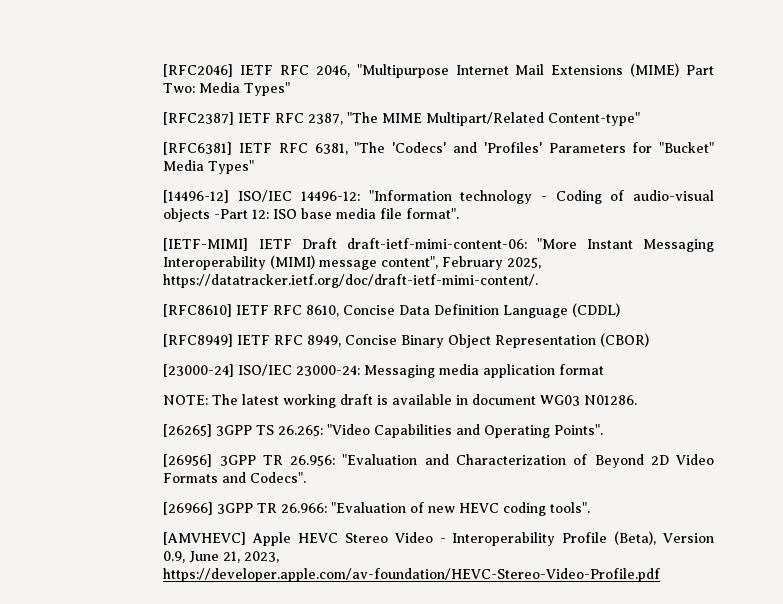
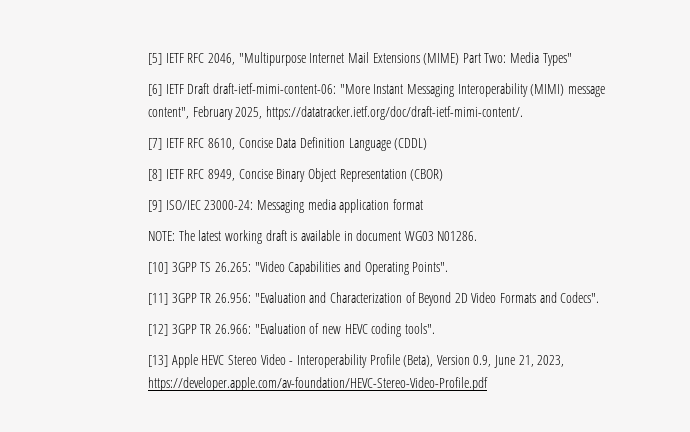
- [RFC2046] IETF RFC 2046, "Multipurpose Internet Mail Extensions (MIME) Part Two: Media Types"
+ [5] IETF RFC 2046, "Multipurpose Internet Mail Extensions (MIME) Part Two: Media Types"
- [RFC2387] IETF RFC 2387, "The MIME Multipart/Related Content-type"
- [RFC6381] IETF RFC 6381, "The 'Codecs' and 'Profiles' Parameters for "Bucket" Media Types"
- [14496-12] ISO/IEC 14496-12: "Information technology - Coding of audio-visual objects -Part 12: ISO base media file format".
- [IETF-MIMI] IETF Draft draft-ietf-mimi-content-06: "More Instant Messaging Interoperability (MIMI) message content", February 2025, https://datatracker.ietf.org/doc/draft-ietf-mimi-content/.
+ [6] IETF Draft draft-ietf-mimi-content-06: "More Instant Messaging Interoperability (MIMI) message content", February 2025, https://datatracker.ietf.org/doc/draft-ietf-mimi-content/.
- [RFC8610] IETF RFC 8610, Concise Data Definition Language (CDDL)
+ [7] IETF RFC 8610, Concise Data Definition Language (CDDL)
- [RFC8949] IETF RFC 8949, Concise Binary Object Representation (CBOR)
+ [8] IETF RFC 8949, Concise Binary Object Representation (CBOR)
- [23000-24] ISO/IEC 23000-24: Messaging media application format
+ [9] ISO/IEC 23000-24: Messaging media application format
- [26265] 3GPP TS 26.265: "Video Capabilities and Operating Points".
+ [10] 3GPP TS 26.265: "Video Capabilities and Operating Points".
- [26956] 3GPP TR 26.956: "Evaluation and Characterization of Beyond 2D Video Formats and Codecs".
+ [11] 3GPP TR 26.956: "Evaluation and Characterization of Beyond 2D Video Formats and Codecs".
- [26966] 3GPP TR 26.966: "Evaluation of new HEVC coding tools".
+ [12] 3GPP TR 26.966: "Evaluation of new HEVC coding tools".
- [AMVHEVC] Apple HEVC Stereo Video - Interoperability Profile (Beta), Version 0.9, June 21, 2023, https://developer.apple.com/av-foundation/HEVC-Stereo-Video-Profile.pdf
+ [13] Apple HEVC Stereo Video - Interoperability Profile (Beta), Version 0.9, June 21, 2023, https://developer.apple.com/av-foundation/HEVC-Stereo-Video-Profile.pdf

